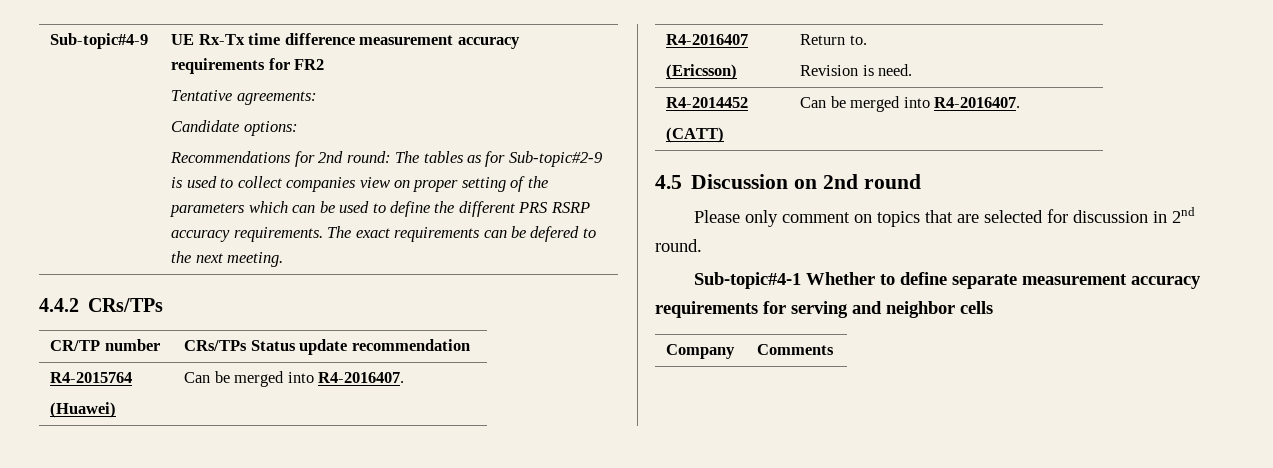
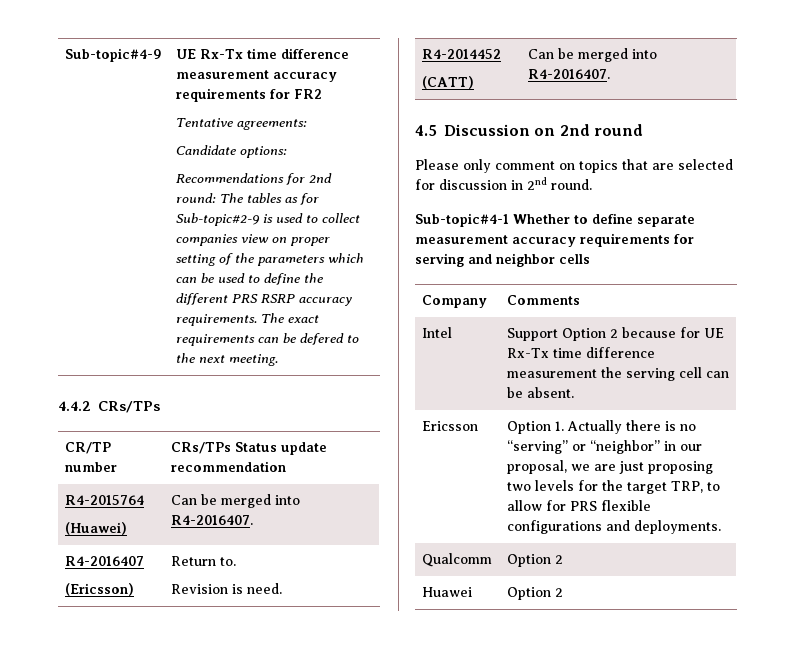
+ Intel | Support Option 2 because for UE Rx-Tx time difference measurement the serving cell can be absent.
+ Ericsson | Option 1. Actually there is no “serving” or “neighbor” in our proposal, we are just proposing two levels for the target TRP, to allow for PRS flexible configurations and deployments.
+ Qualcomm | Option 2
+ Huawei | Option 2

